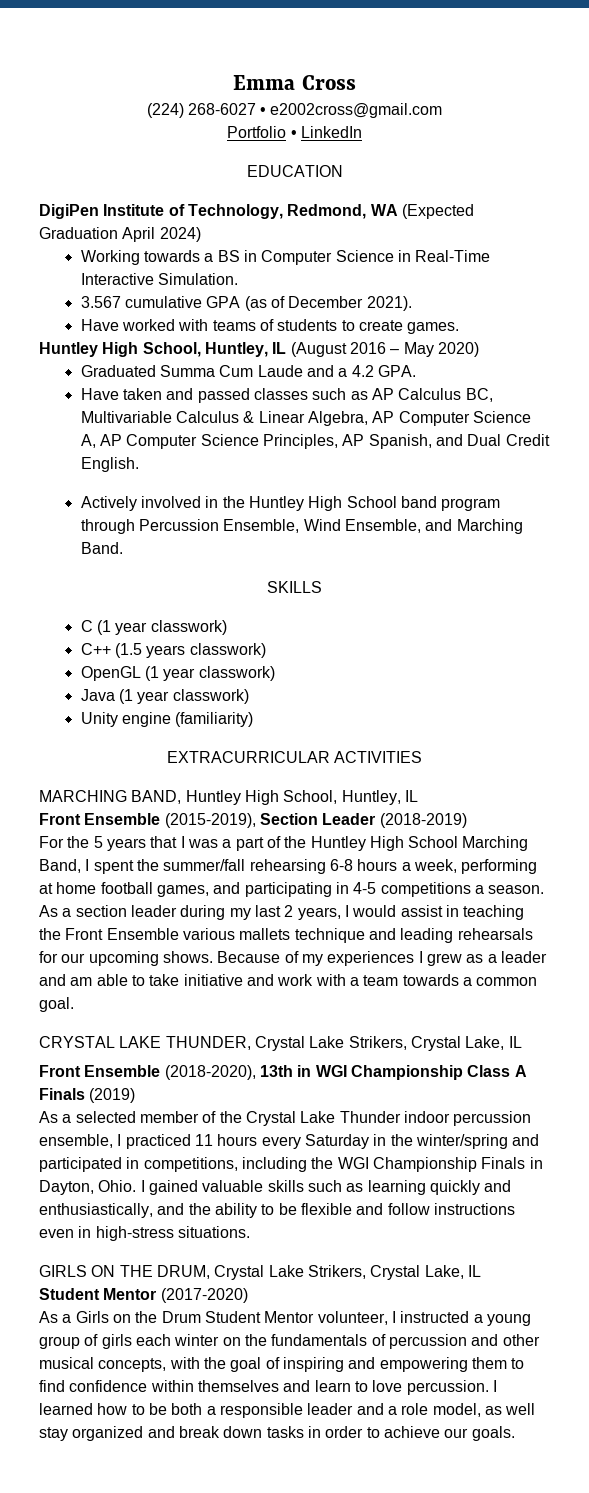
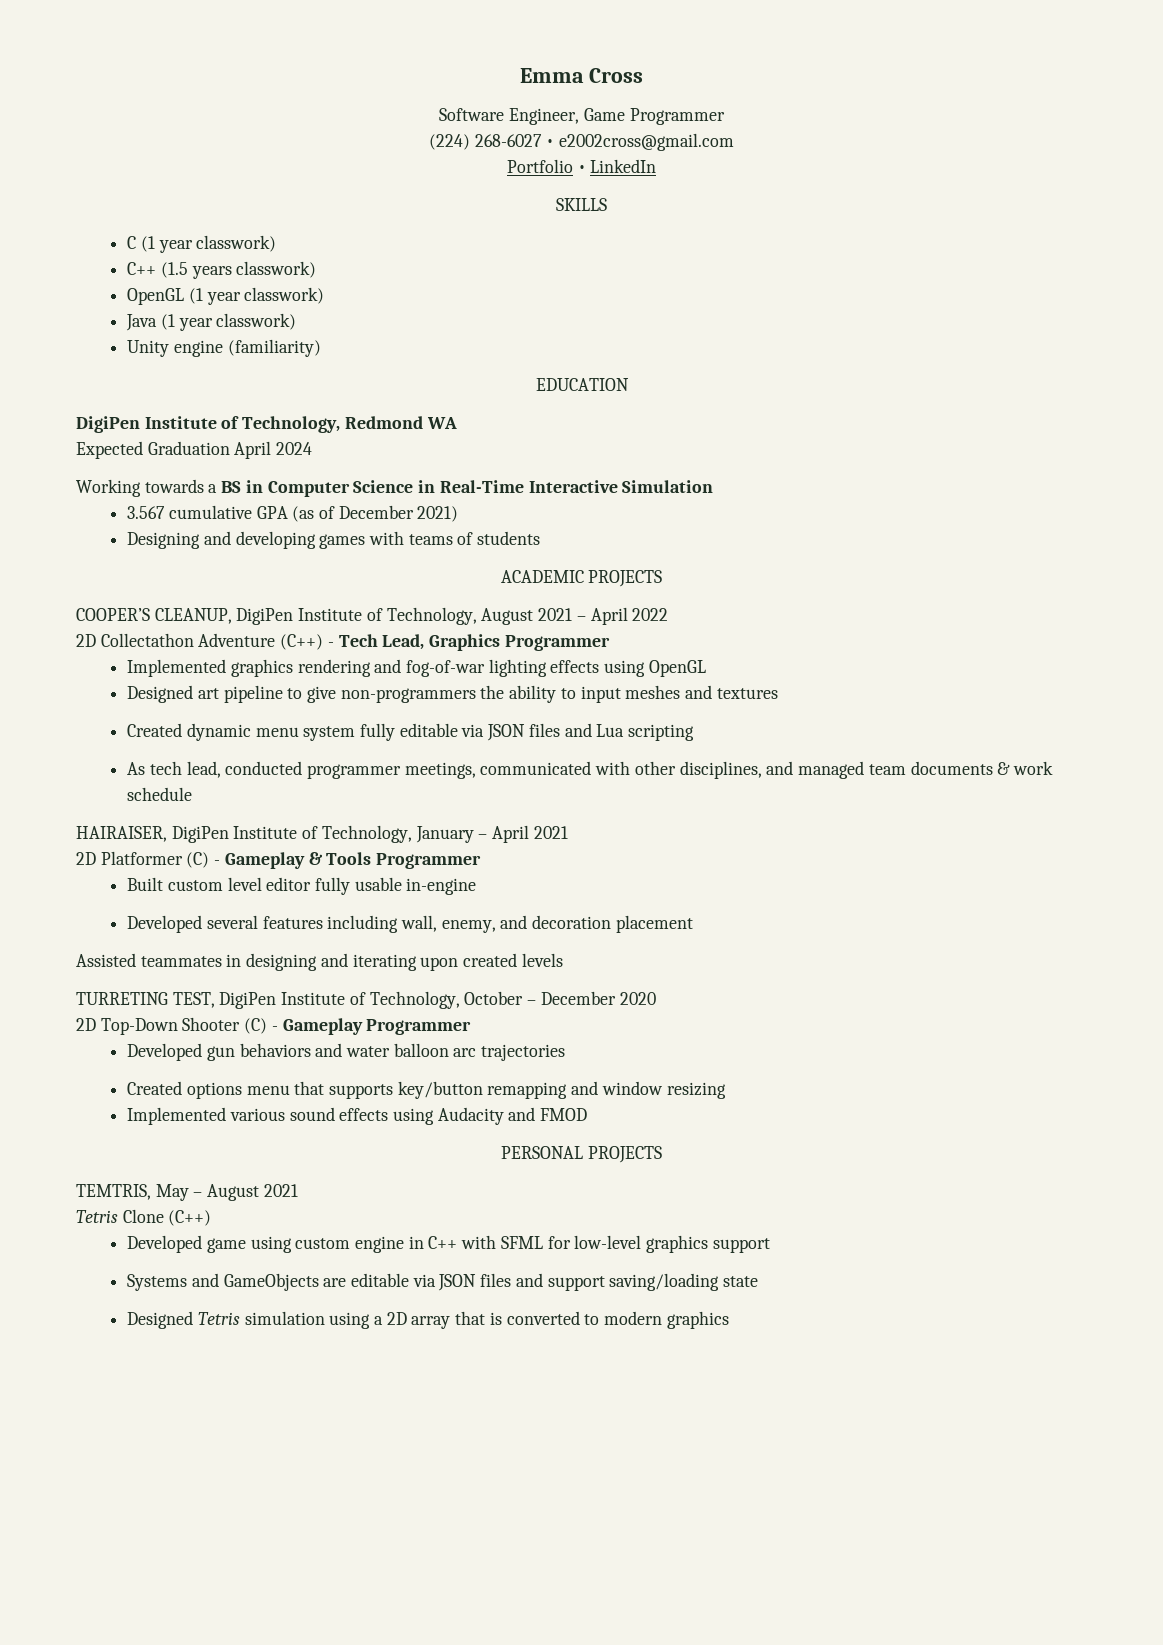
+ Software Engineer, Game Programmer
- EDUCATION
- DigiPen Institute of Technology, Redmond, WA (Expected Graduation April 2024)
- Working towards a BS in Computer Science in Real-Time Interactive Simulation.
- 3.567 cumulative GPA (as of December 2021).
- Have worked with teams of students to create games.
- Huntley High School, Huntley, IL (August 2016 – May 2020)
- Graduated Summa Cum Laude and a 4.2 GPA.
- Have taken and passed classes such as AP Calculus BC, Multivariable Calculus & Linear Algebra, AP Computer Science A, AP Computer Science Principles, AP Spanish, and Dual Credit English.
- Actively involved in the Huntley High School band program through Percussion Ensemble, Wind Ensemble, and Marching Band.
- EXTRACURRICULAR ACTIVITIES
- MARCHING BAND, Huntley High School, Huntley, IL
- Front Ensemble (2015-2019), Section Leader (2018-2019)
- For the 5 years that I was a part of the Huntley High School Marching Band, I spent the summer/fall rehearsing 6-8 hours a week, performing at home football games, and participating in 4-5 competitions a season. As a section leader during my last 2 years, I would assist in teaching the Front Ensemble various mallets technique and leading rehearsals for our upcoming shows. Because of my experiences I grew as a leader and am able to take initiative and work with a team towards a common goal.
- CRYSTAL LAKE THUNDER, Crystal Lake Strikers, Crystal Lake, IL
- Front Ensemble (2018-2020), 13th in WGI Championship Class A Finals (2019)
- As a selected member of the Crystal Lake Thunder indoor percussion ensemble, I practiced 11 hours every Saturday in the winter/spring and participated in competitions, including the WGI Championship Finals in Dayton, Ohio. I gained valuable skills such as learning quickly and enthusiastically, and the ability to be flexible and follow instructions even in high-stress situations.
- GIRLS ON THE DRUM, Crystal Lake Strikers, Crystal Lake, IL
- Student Mentor (2017-2020)
- As a Girls on the Drum Student Mentor volunteer, I instructed a young group of girls each winter on the fundamentals of percussion and other musical concepts, with the goal of inspiring and empowering them to find confidence within themselves and learn to love percussion. I learned how to be both a responsible leader and a role model, as well stay organized and break down tasks in order to achieve our goals.
+ EDUCATION
+ DigiPen Institute of Technology, Redmond WA
+ Expected Graduation April 2024
+ Working towards a BS in Computer Science in Real-Time Interactive Simulation
+ 3.567 cumulative GPA (as of December 2021)
+ Designing and developing games with teams of students
+ ACADEMIC PROJECTS
+ COOPER’S CLEANUP, DigiPen Institute of Technology, August 2021 – April 2022
+ 2D Collectathon Adventure (C++) - Tech Lead, Graphics Programmer
+ Implemented graphics rendering and fog-of-war lighting effects using OpenGL
+ Designed art pipeline to give non-programmers the ability to input meshes and textures
+ Created dynamic menu system fully editable via JSON files and Lua scripting
+ As tech lead, conducted programmer meetings, communicated with other disciplines, and managed team documents & work schedule
+ HAIRAISER, DigiPen Institute of Technology, January – April 2021
+ 2D Platformer (C) - Gameplay & Tools Programmer
+ Built custom level editor fully usable in-engine
+ Developed several features including wall, enemy, and decoration placement
+ Assisted teammates in designing and iterating upon created levels
+ TURRETING TEST, DigiPen Institute of Technology, October – December 2020
+ 2D Top-Down Shooter (C) - Gameplay Programmer
+ Developed gun behaviors and water balloon arc trajectories
+ Created options menu that supports key/button remapping and window resizing
+ Implemented various sound effects using Audacity and FMOD
+ PERSONAL PROJECTS
+ TEMTRIS, May – August 2021
+ Tetris Clone (C++)
+ Developed game using custom engine in C++ with SFML for low-level graphics support
+ Systems and GameObjects are editable via JSON files and support saving/loading state
+ Designed Tetris simulation using a 2D array that is converted to modern graphics

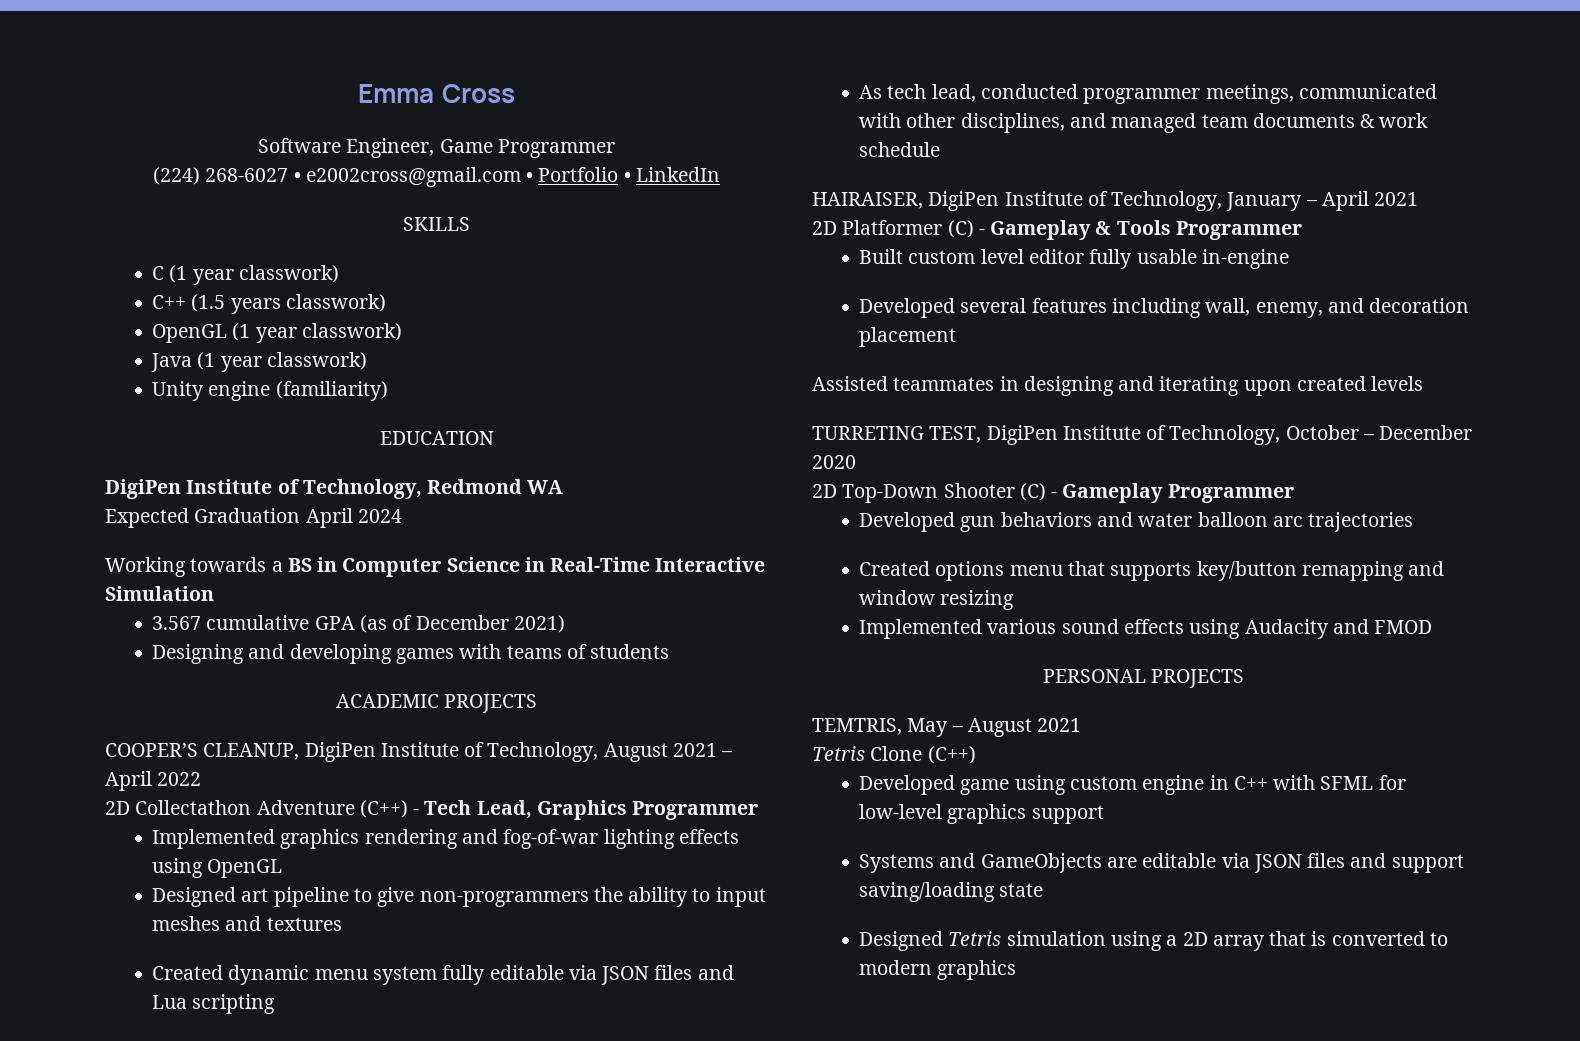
- (224) 268-6027 • e2002cross@gmail.com
- Portfolio • LinkedIn
+ (224) 268-6027 • e2002cross@gmail.com • Portfolio • LinkedIn

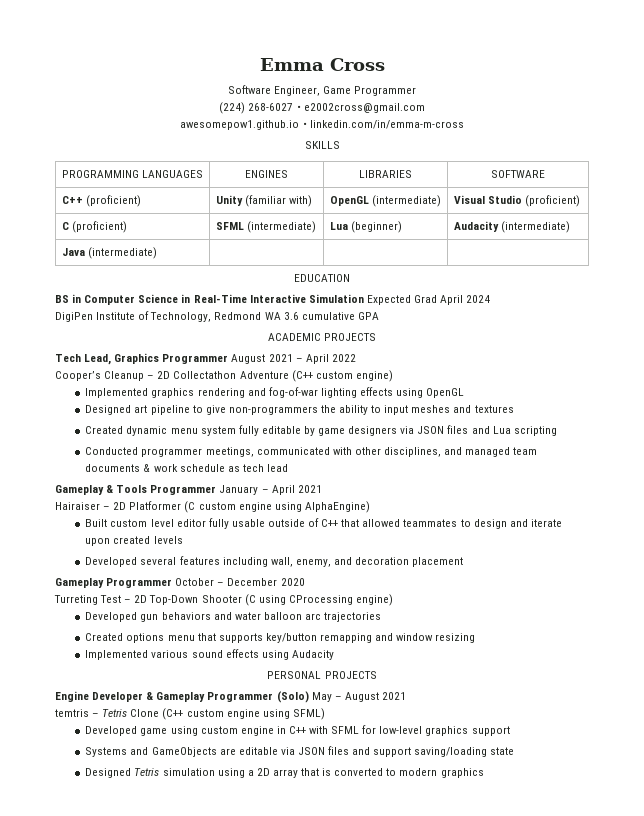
- (224) 268-6027 • e2002cross@gmail.com • Portfolio • LinkedIn
+ (224) 268-6027 • e2002cross@gmail.com
+ awesomepow1.github.io • linkedin.com/in/emma-m-cross
  SKILLS
- C (1 year classwork)
- C++ (1.5 years classwork)
- OpenGL (1 year classwork)
- Java (1 year classwork)
- Unity engine (familiarity)
+ PROGRAMMING LANGUAGES | ENGINES | LIBRARIES | SOFTWARE
+ C++ (proficient) | Unity (familiar with) | OpenGL (intermediate) | Visual Studio (proficient)
+ C (proficient) | SFML (intermediate) | Lua (beginner) | Audacity (intermediate)
+ Java (intermediate) | | |
  EDUCATION
- DigiPen Institute of Technology, Redmond WA
- Expected Graduation April 2024
- Working towards a BS in Computer Science in Real-Time Interactive Simulation
- 3.567 cumulative GPA (as of December 2021)
- Designing and developing games with teams of students
+ BS in Computer Science in Real-Time Interactive Simulation Expected Grad April 2024
+ DigiPen Institute of Technology, Redmond WA 3.6 cumulative GPA
  ACADEMIC PROJECTS
- COOPER’S CLEANUP, DigiPen Institute of Technology, August 2021 – April 2022
+ Tech Lead, Graphics Programmer August 2021 – April 2022
- 2D Collectathon Adventure (C++) - Tech Lead, Graphics Programmer
+ Cooper’s Cleanup – 2D Collectathon Adventure (C++ custom engine)
- Created dynamic menu system fully editable via JSON files and Lua scripting
+ Created dynamic menu system fully editable by game designers via JSON files and Lua scripting
- As tech lead, conducted programmer meetings, communicated with other disciplines, and managed team documents & work schedule
- HAIRAISER, DigiPen Institute of Technology, January – April 2021
- 2D Platformer (C) - Gameplay & Tools Programmer
+ Conducted programmer meetings, communicated with other disciplines, and managed team documents & work schedule as tech lead
+ Gameplay & Tools Programmer January – April 2021
+ Hairaiser – 2D Platformer (C custom engine using AlphaEngine)
- Built custom level editor fully usable in-engine
+ Built custom level editor fully usable outside of C++ that allowed teammates to design and iterate upon created levels
- Assisted teammates in designing and iterating upon created levels
- TURRETING TEST, DigiPen Institute of Technology, October – December 2020
- 2D Top-Down Shooter (C) - Gameplay Programmer
+ Gameplay Programmer October – December 2020
+ Turreting Test – 2D Top-Down Shooter (C using CProcessing engine)
- Implemented various sound effects using Audacity and FMOD
+ Implemented various sound effects using Audacity
- TEMTRIS, May – August 2021
- Tetris Clone (C++)
+ Engine Developer & Gameplay Programmer (Solo) May – August 2021
+ temtris – Tetris Clone (C++ custom engine using SFML)

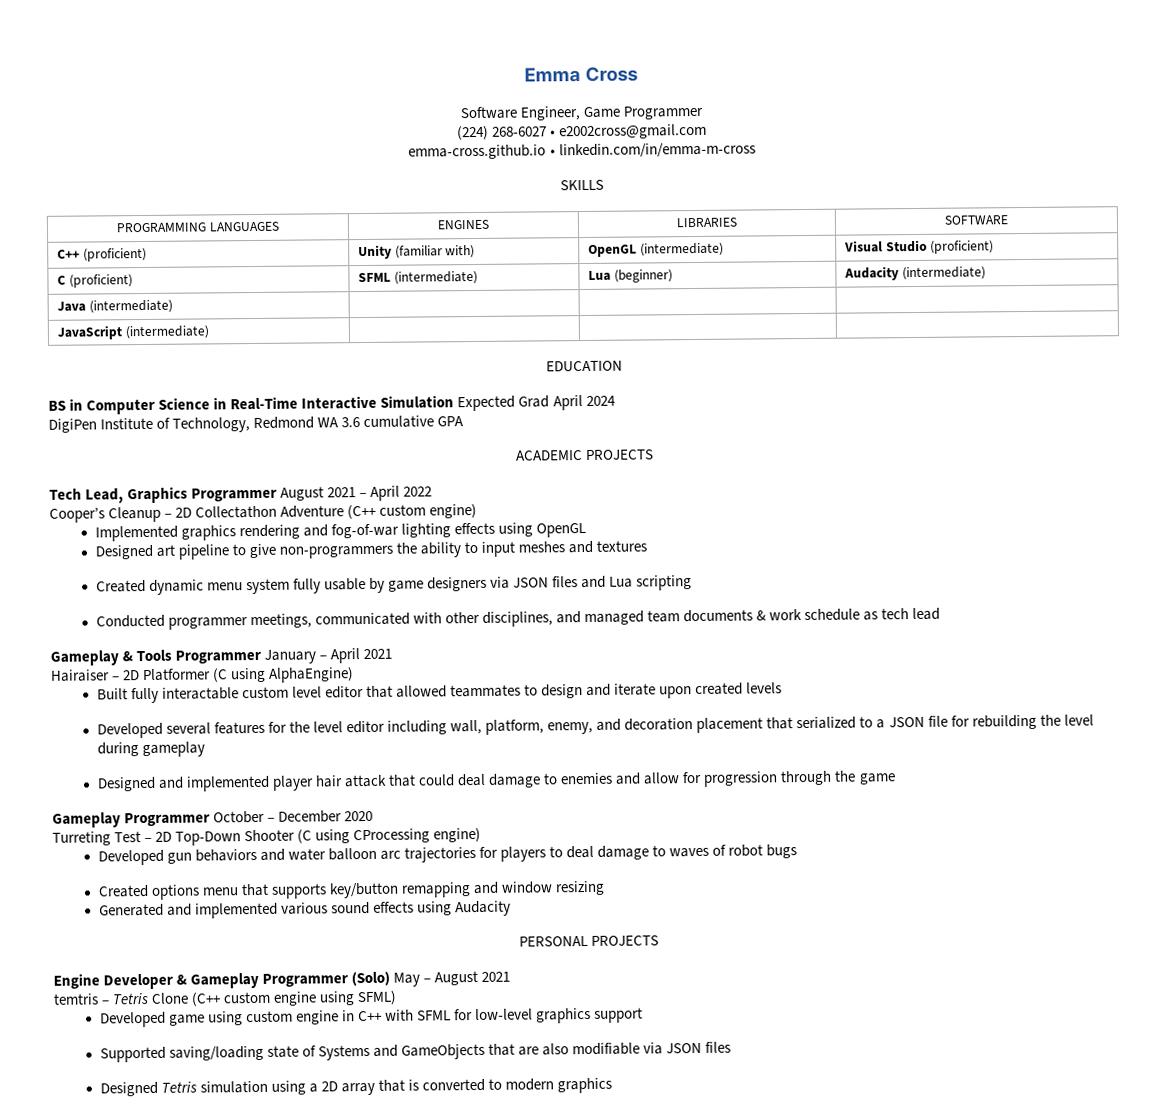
- awesomepow1.github.io • linkedin.com/in/emma-m-cross
+ emma-cross.github.io • linkedin.com/in/emma-m-cross
+ JavaScript (intermediate) | | |
- Created dynamic menu system fully editable by game designers via JSON files and Lua scripting
+ Created dynamic menu system fully usable by game designers via JSON files and Lua scripting
- Hairaiser – 2D Platformer (C custom engine using AlphaEngine)
+ Hairaiser – 2D Platformer (C using AlphaEngine)
- Built custom level editor fully usable outside of C++ that allowed teammates to design and iterate upon created levels
+ Built fully interactable custom level editor that allowed teammates to design and iterate upon created levels
- Developed several features including wall, enemy, and decoration placement
+ Developed several features for the level editor including wall, platform, enemy, and decoration placement that serialized to a JSON file for rebuilding the level during gameplay
+ Designed and implemented player hair attack that could deal damage to enemies and allow for progression through the game
- Developed gun behaviors and water balloon arc trajectories
+ Developed gun behaviors and water balloon arc trajectories for players to deal damage to waves of robot bugs
- Implemented various sound effects using Audacity
+ Generated and implemented various sound effects using Audacity
- Systems and GameObjects are editable via JSON files and support saving/loading state
+ Supported saving/loading state of Systems and GameObjects that are also modifiable via JSON files

